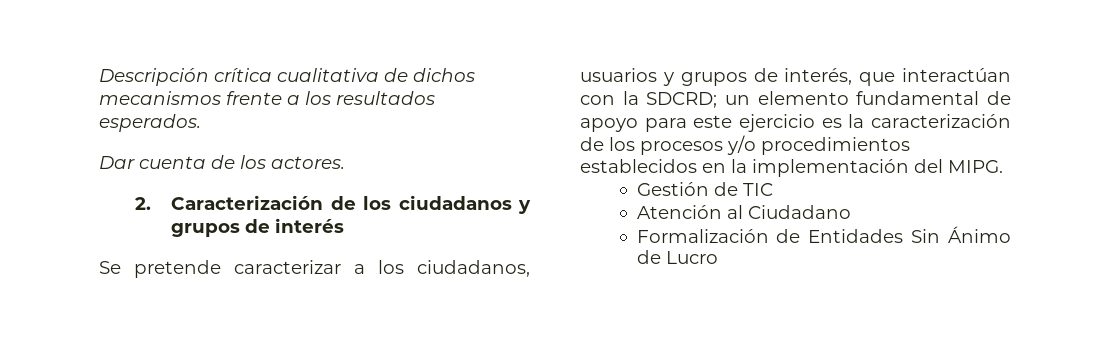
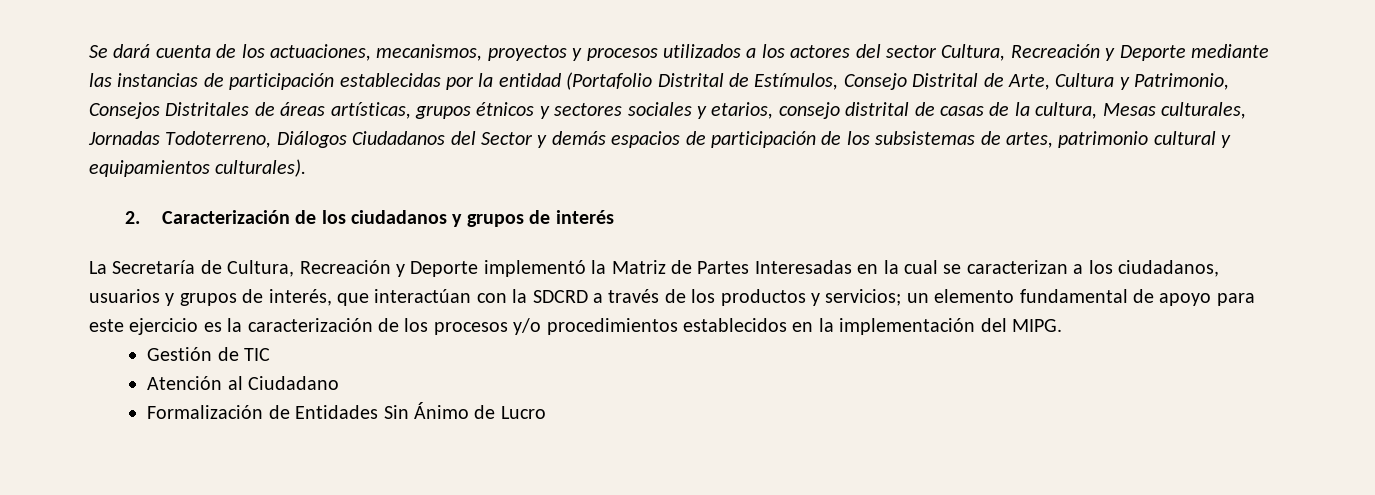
- Descripción crítica cualitativa de dichos mecanismos frente a los resultados esperados.
- Dar cuenta de los actores.
+ Se dará cuenta de los actuaciones, mecanismos, proyectos y procesos utilizados a los actores del sector Cultura, Recreación y Deporte mediante las instancias de participación establecidas por la entidad (Portafolio Distrital de Estímulos, Consejo Distrital de Arte, Cultura y Patrimonio, Consejos Distritales de áreas artísticas, grupos étnicos y sectores sociales y etarios, consejo distrital de casas de la cultura, Mesas culturales, Jornadas Todoterreno, Diálogos Ciudadanos del Sector y demás espacios de participación de los subsistemas de artes, patrimonio cultural y equipamientos culturales).
- Se pretende caracterizar a los ciudadanos, usuarios y grupos de interés, que interactúan con la SDCRD; un elemento fundamental de apoyo para este ejercicio es la caracterización de los procesos y/o procedimientos establecidos en la implementación del MIPG.
+ La Secretaría de Cultura, Recreación y Deporte implementó la Matriz de Partes Interesadas en la cual se caracterizan a los ciudadanos, usuarios y grupos de interés, que interactúan con la SDCRD a través de los productos y servicios; un elemento fundamental de apoyo para este ejercicio es la caracterización de los procesos y/o procedimientos establecidos en la implementación del MIPG.

